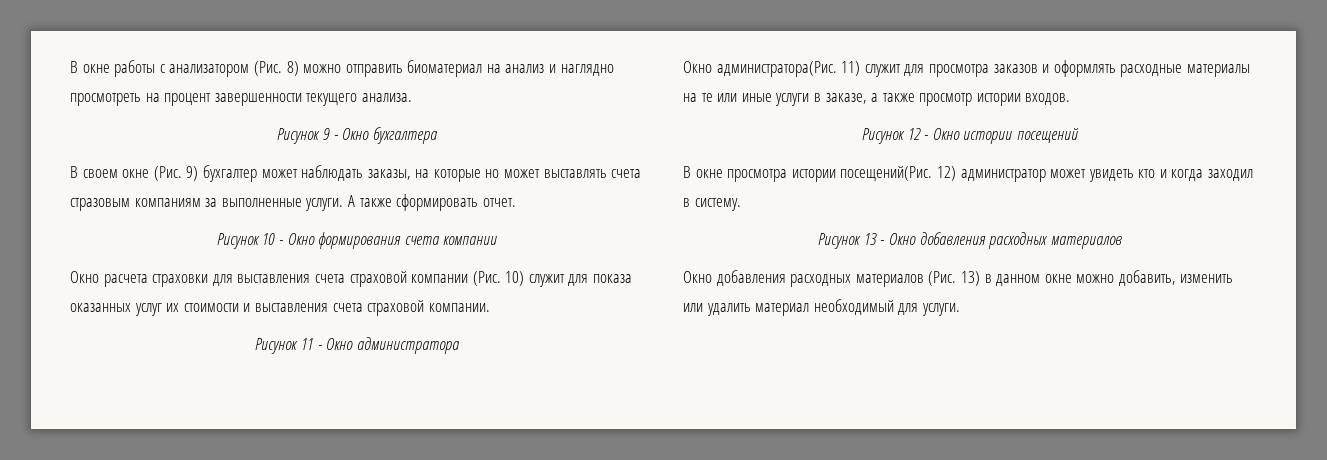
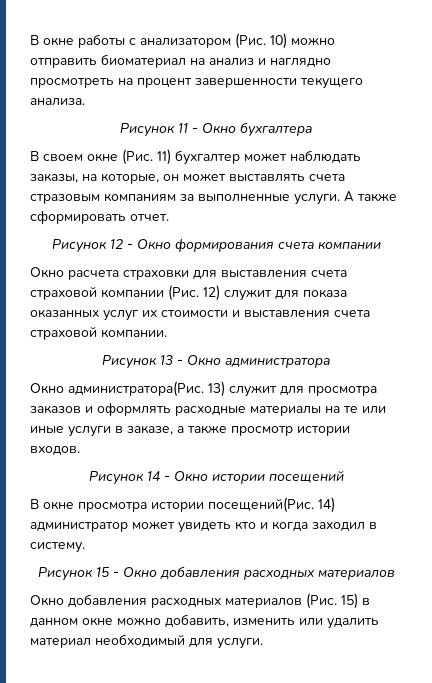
- В окне работы с анализатором (Рис. 8) можно отправить биоматериал на анализ и наглядно просмотреть на процент завершенности текущего анализа.
+ В окне работы с анализатором (Рис. 10) можно отправить биоматериал на анализ и наглядно просмотреть на процент завершенности текущего анализа.
- Рисунок 9 - Окно бухгалтера
+ Рисунок 11 - Окно бухгалтера
- В своем окне (Рис. 9) бухгалтер может наблюдать заказы, на которые но может выставлять счета стразовым компаниям за выполненные услуги.
+ В своем окне (Рис. 11) бухгалтер может наблюдать заказы, на которые, он может выставлять счета стразовым компаниям за выполненные услуги.
- Рисунок 10 - Окно формирования счета компании
+ Рисунок 12 - Окно формирования счета компании
- Окно расчета страховки для выставления счета страховой компании (Рис. 10) служит для показа оказанных услуг их стоимости и выставления счета страховой компании.
+ Окно расчета страховки для выставления счета страховой компании (Рис. 12) служит для показа оказанных услуг их стоимости и выставления счета страховой компании.
- Рисунок 11 - Окно администратора
+ Рисунок 13 - Окно администратора
- 11) служит для просмотра заказов и оформлять расходные материалы на те или иные услуги в заказе, а также просмотр истории входов.
+ 13) служит для просмотра заказов и оформлять расходные материалы на те или иные услуги в заказе, а также просмотр истории входов.
- Рисунок 12 - Окно истории посещений
+ Рисунок 14 - Окно истории посещений
- 12) администратор может увидеть кто и когда заходил в систему.
+ 14) администратор может увидеть кто и когда заходил в систему.
- Рисунок 13 - Окно добавления расходных материалов
+ Рисунок 15 - Окно добавления расходных материалов
- Окно добавления расходных материалов (Рис. 13) в данном окне можно добавить, изменить или удалить материал необходимый для услуги.
+ Окно добавления расходных материалов (Рис. 15) в данном окне можно добавить, изменить или удалить материал необходимый для услуги.

